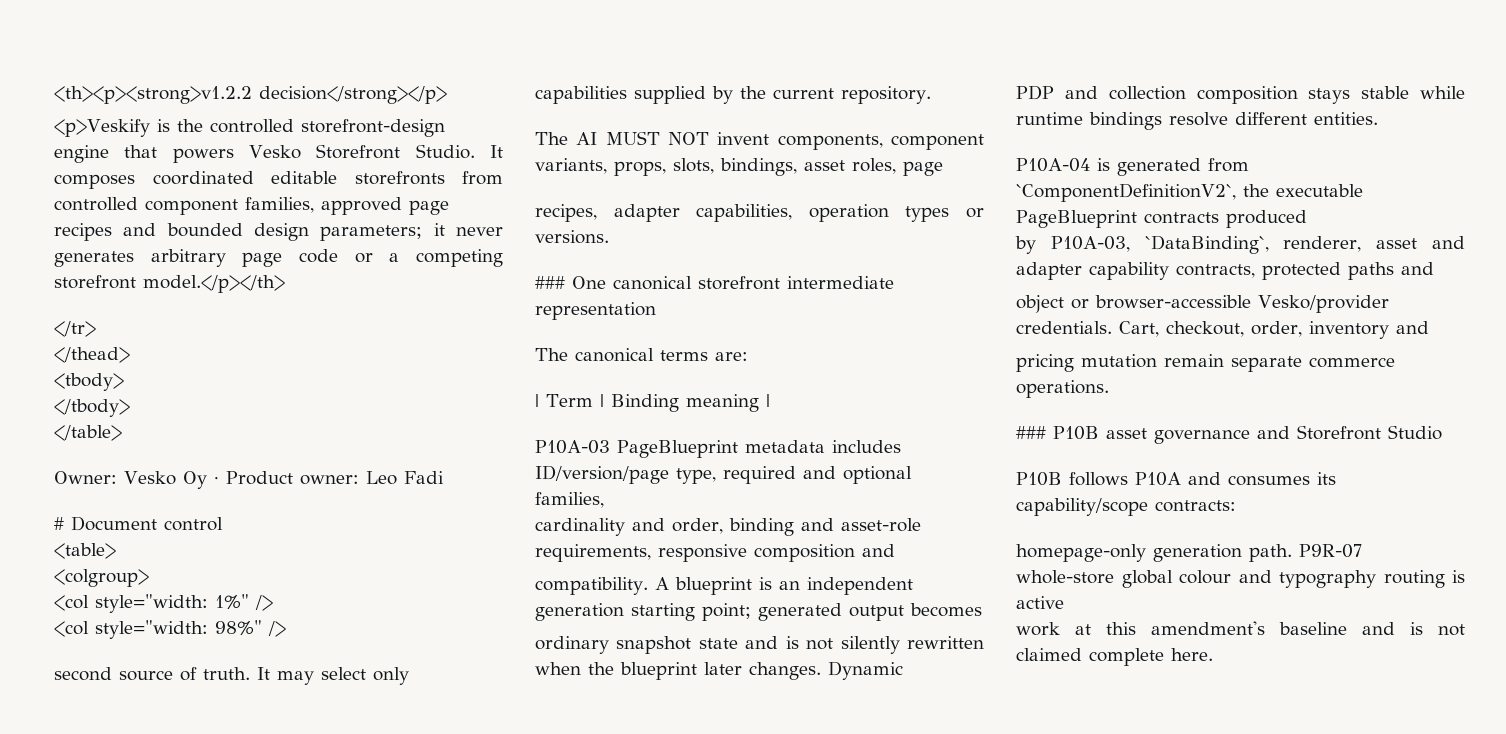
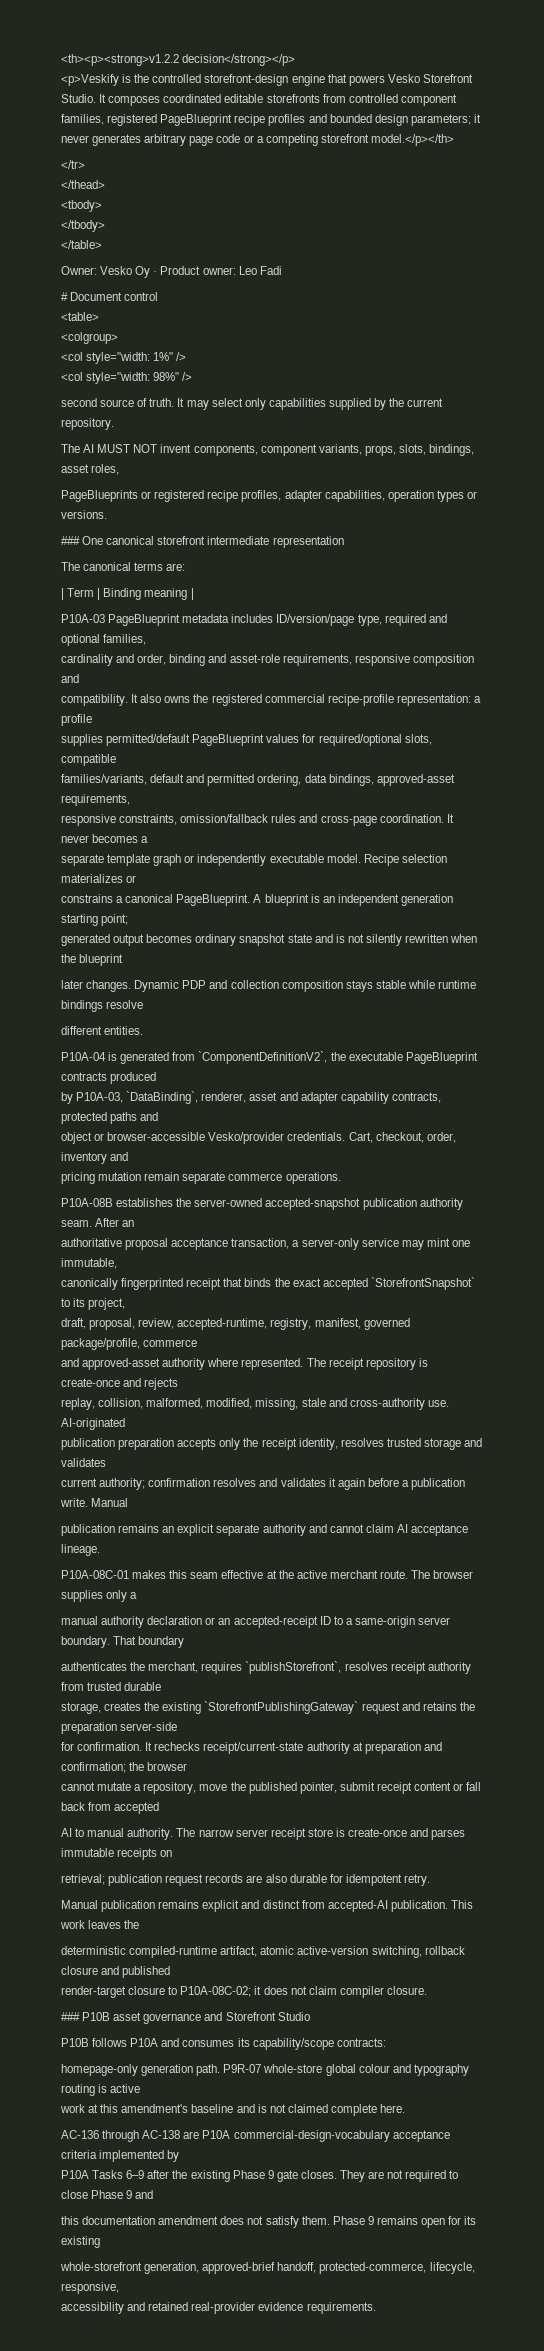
- It composes coordinated editable storefronts from controlled component families, approved page recipes and bounded design parameters; it never generates arbitrary page code or a competing storefront model.</p></th>
+ It composes coordinated editable storefronts from controlled component families, registered PageBlueprint recipe profiles and bounded design parameters; it never generates arbitrary page code or a competing storefront model.</p></th>
- The AI MUST NOT invent components, component variants, props, slots, bindings, asset roles, page
- recipes, adapter capabilities, operation types or versions.
+ The AI MUST NOT invent components, component variants, props, slots, bindings, asset roles,
+ PageBlueprints or registered recipe profiles, adapter capabilities, operation types or versions.
+ It also owns the registered commercial recipe-profile representation: a profile
+ supplies permitted/default PageBlueprint values for required/optional slots, compatible
+ families/variants, default and permitted ordering, data bindings, approved-asset requirements,
+ responsive constraints, omission/fallback rules and cross-page coordination. It never becomes a
+ separate template graph or independently executable model. Recipe selection materializes or
+ constrains a canonical PageBlueprint.
- A blueprint is an independent generation starting point; generated output becomes
- ordinary snapshot state and is not silently rewritten when the blueprint later changes.
+ A blueprint is an independent generation starting point;
+ generated output becomes ordinary snapshot state and is not silently rewritten when the blueprint
+ later changes.
- Dynamic
- PDP and collection composition stays stable while runtime bindings resolve different entities.
+ Dynamic PDP and collection composition stays stable while runtime bindings resolve
+ different entities.
+ P10A-08B establishes the server-owned accepted-snapshot publication authority seam. After an
+ authoritative proposal acceptance transaction, a server-only service may mint one immutable,
+ canonically fingerprinted receipt that binds the exact accepted `StorefrontSnapshot` to its project,
+ draft, proposal, review, accepted-runtime, registry, manifest, governed package/profile, commerce
+ and approved-asset authority where represented. The receipt repository is create-once and rejects
+ replay, collision, malformed, modified, missing, stale and cross-authority use. AI-originated
+ publication preparation accepts only the receipt identity, resolves trusted storage and validates
+ current authority; confirmation resolves and validates it again before a publication write. Manual
+ publication remains an explicit separate authority and cannot claim AI acceptance lineage.
+ P10A-08C-01 makes this seam effective at the active merchant route. The browser supplies only a
+ manual authority declaration or an accepted-receipt ID to a same-origin server boundary. That boundary
+ authenticates the merchant, requires `publishStorefront`, resolves receipt authority from trusted durable
+ storage, creates the existing `StorefrontPublishingGateway` request and retains the preparation server-side
+ for confirmation. It rechecks receipt/current-state authority at preparation and confirmation; the browser
+ cannot mutate a repository, move the published pointer, submit receipt content or fall back from accepted
+ AI to manual authority. The narrow server receipt store is create-once and parses immutable receipts on
+ retrieval; publication request records are also durable for idempotent retry.
+ Manual publication remains explicit and distinct from accepted-AI publication. This work leaves the
+ deterministic compiled-runtime artifact, atomic active-version switching, rollback closure and published
+ render-target closure to P10A-08C-02; it does not claim compiler closure.
+ AC-136 through AC-138 are P10A commercial-design-vocabulary acceptance criteria implemented by
+ P10A Tasks 6–9 after the existing Phase 9 gate closes. They are not required to close Phase 9 and
+ this documentation amendment does not satisfy them. Phase 9 remains open for its existing
+ whole-storefront generation, approved-brief handoff, protected-commerce, lifecycle, responsive,
+ accessibility and retained real-provider evidence requirements.

